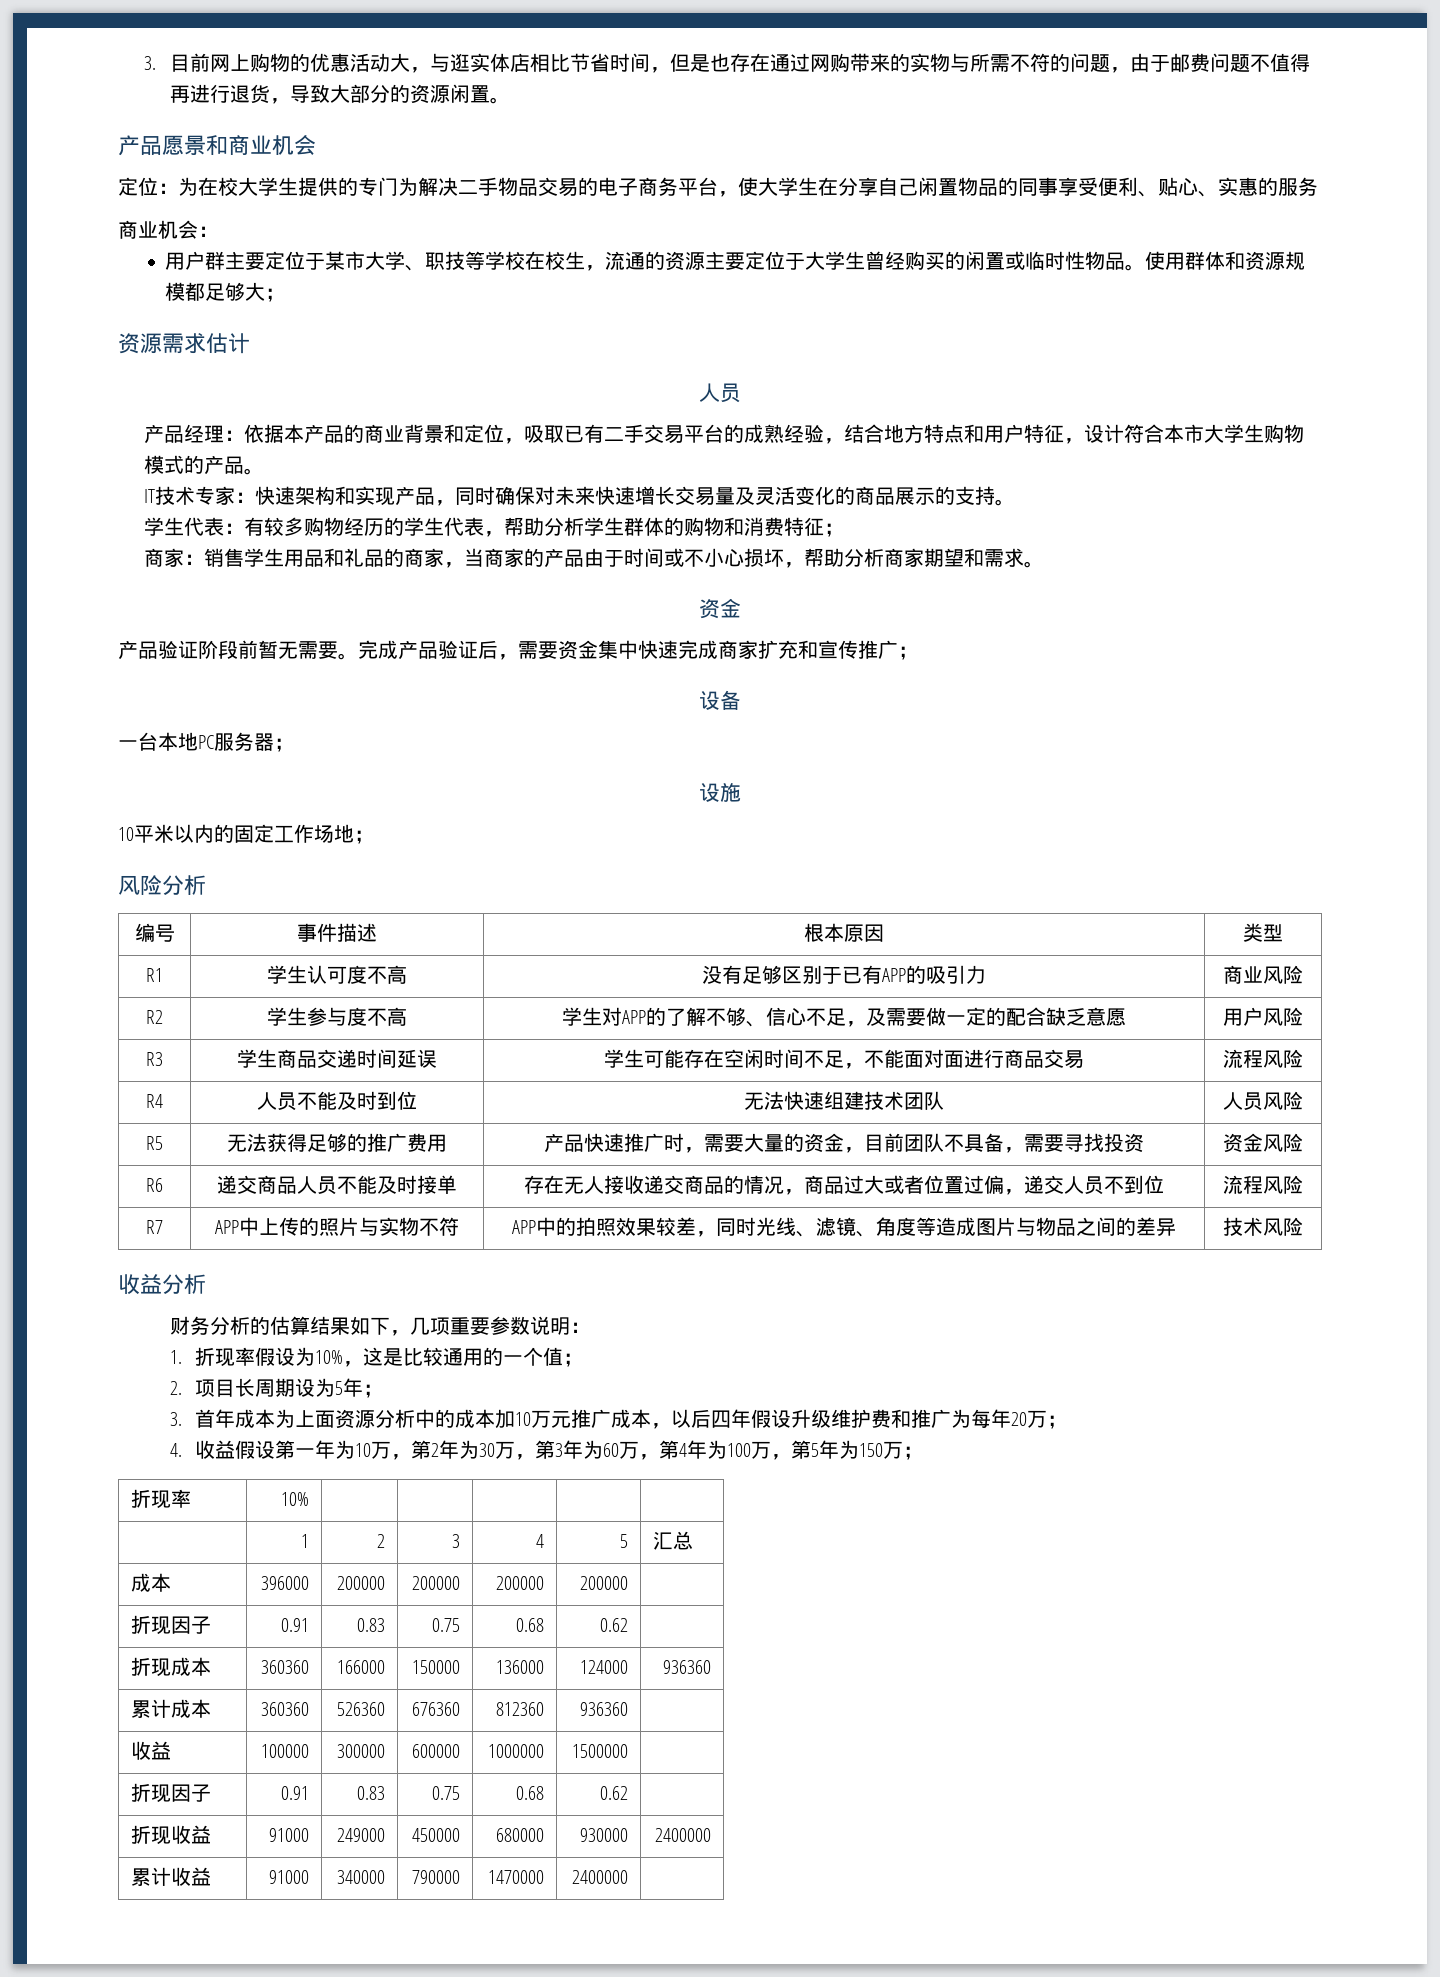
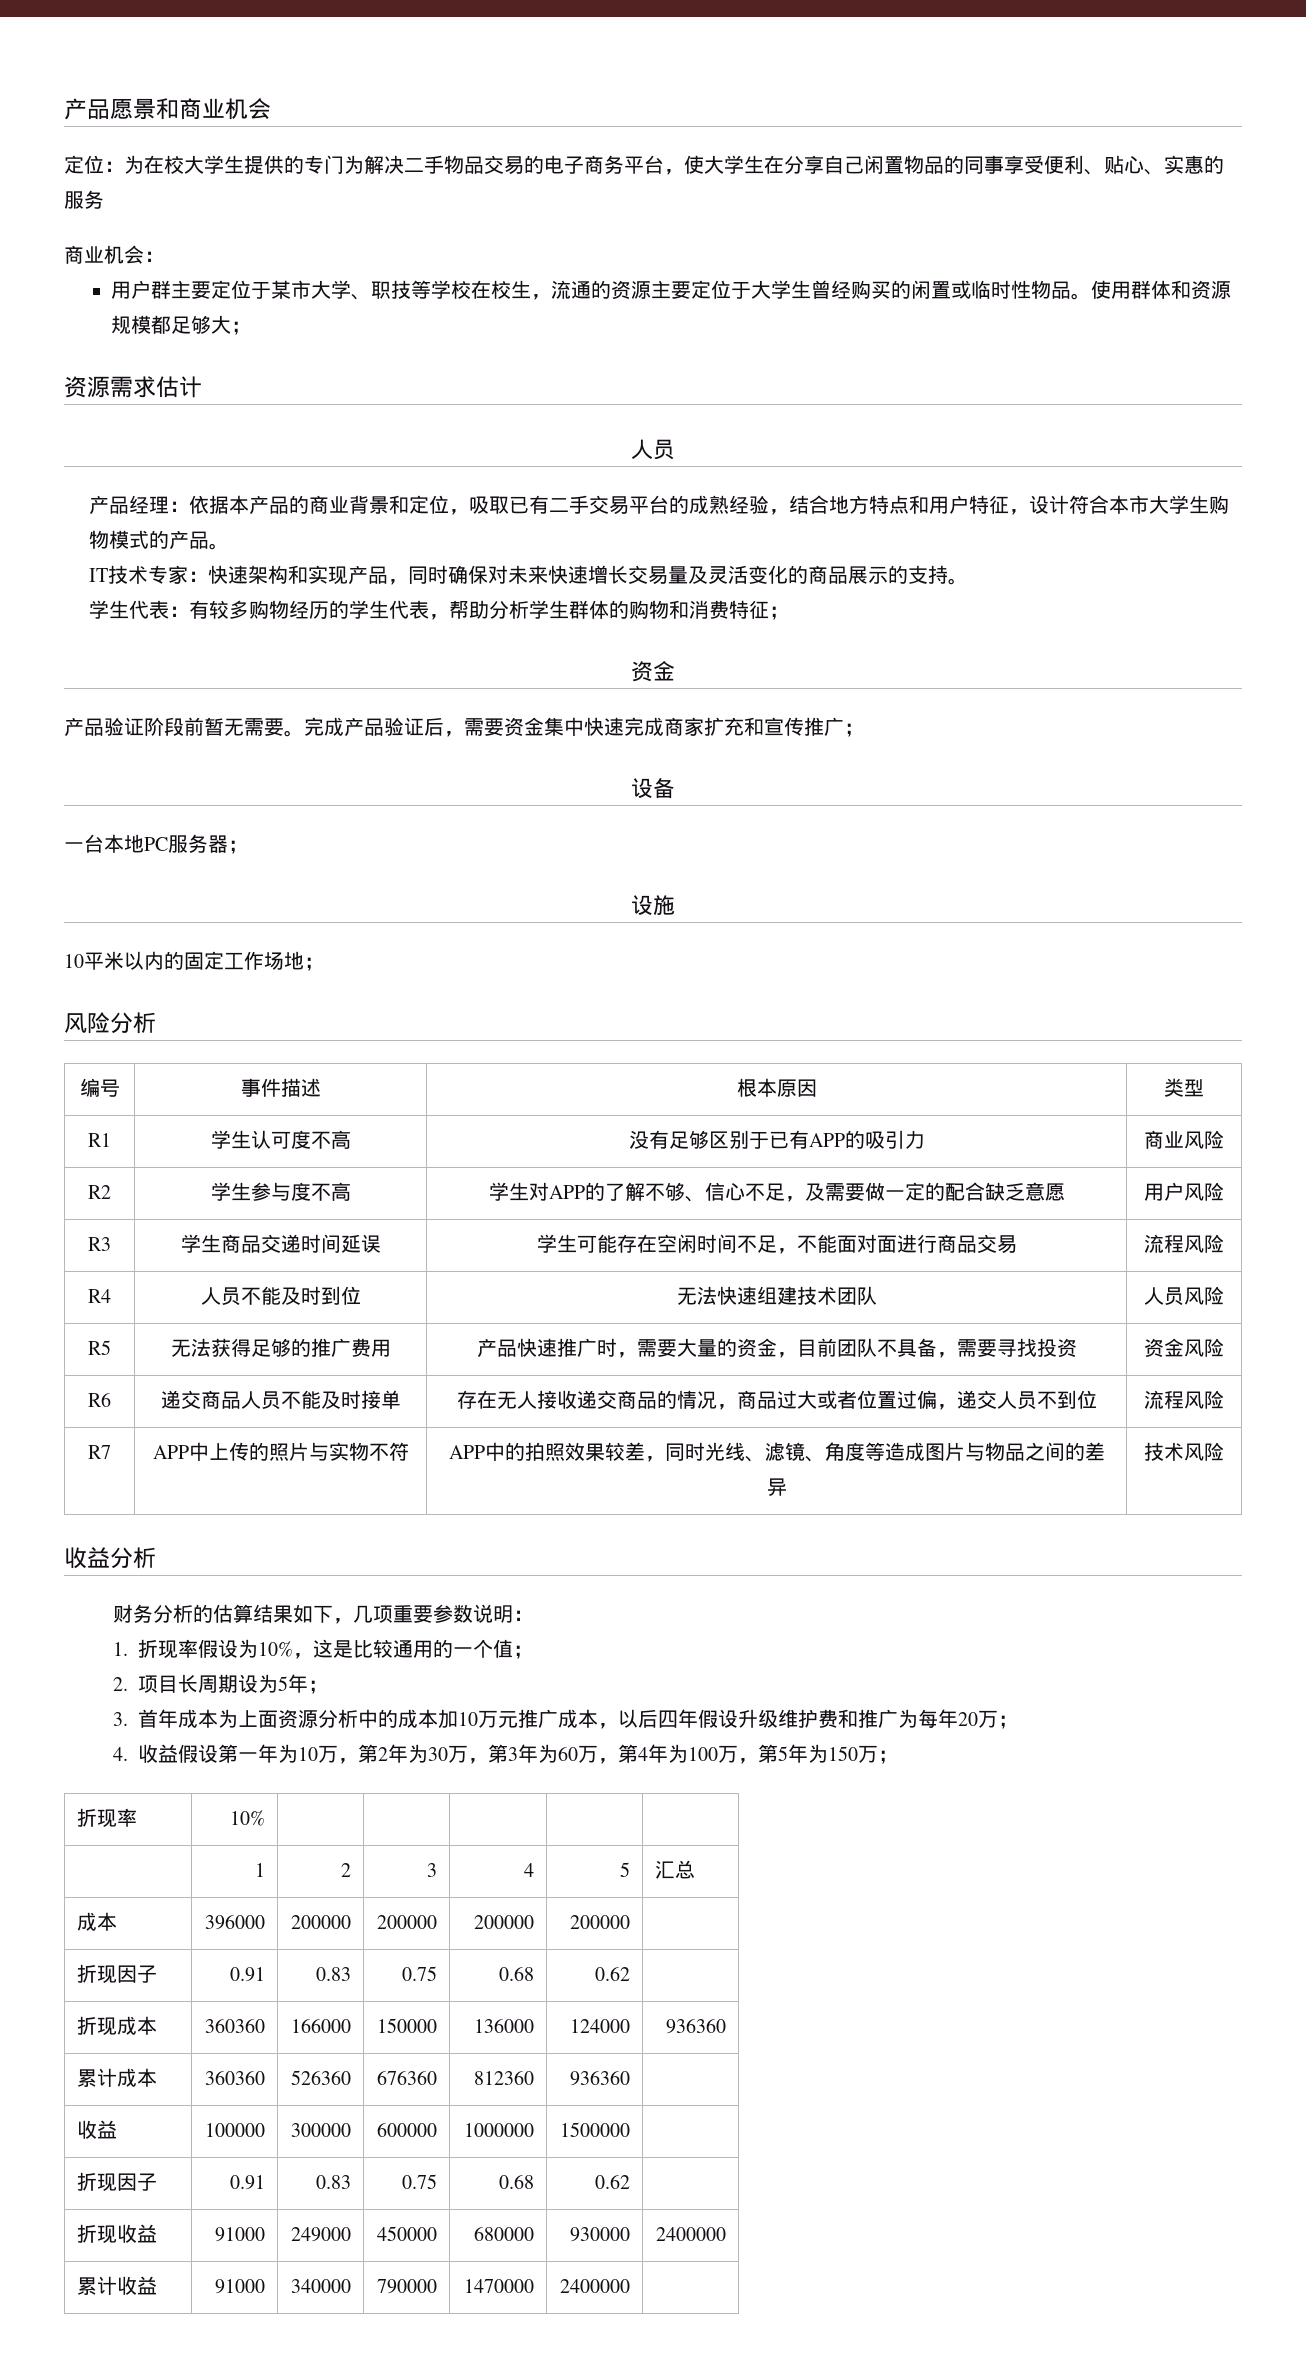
- 3.目前网上购物的优惠活动大，与逛实体店相比节省时间，但是也存在通过网购带来的实物与所需不符的问题，由于邮费问题不值得再进行退货，导致大部分的资源闲置。
- 商家：销售学生用品和礼品的商家，当商家的产品由于时间或不小心损坏，帮助分析商家期望和需求。

